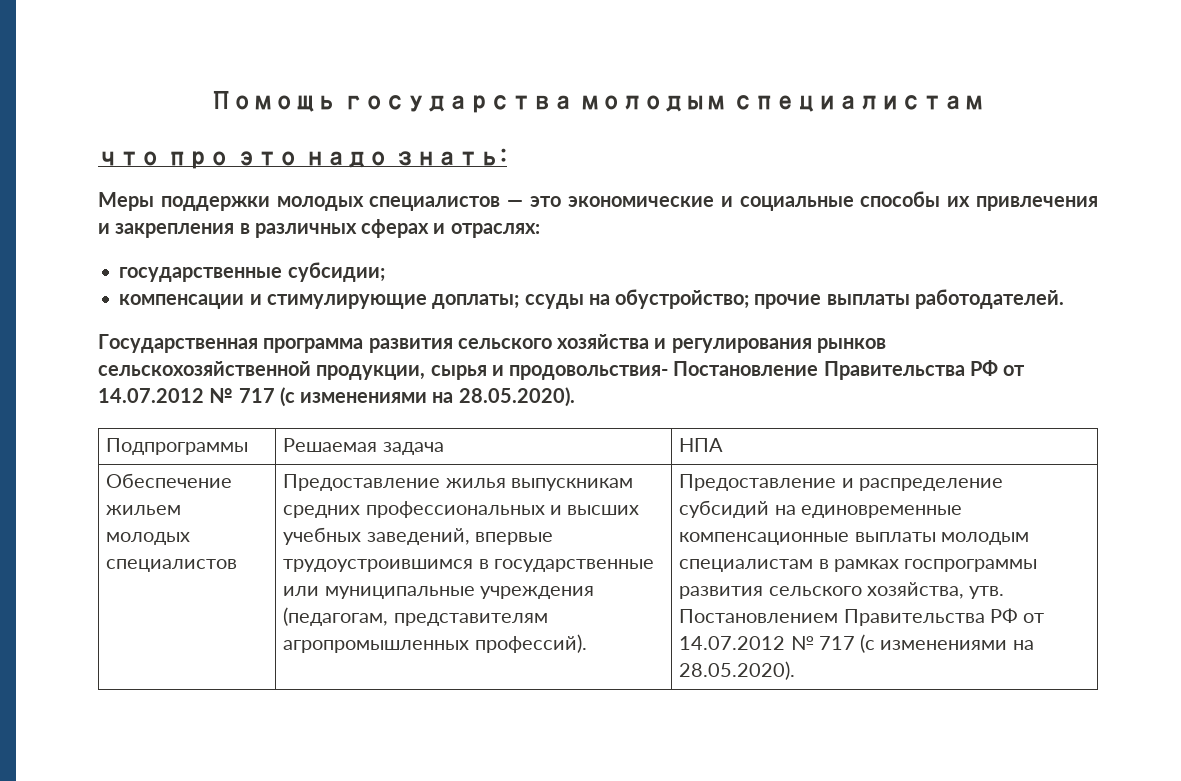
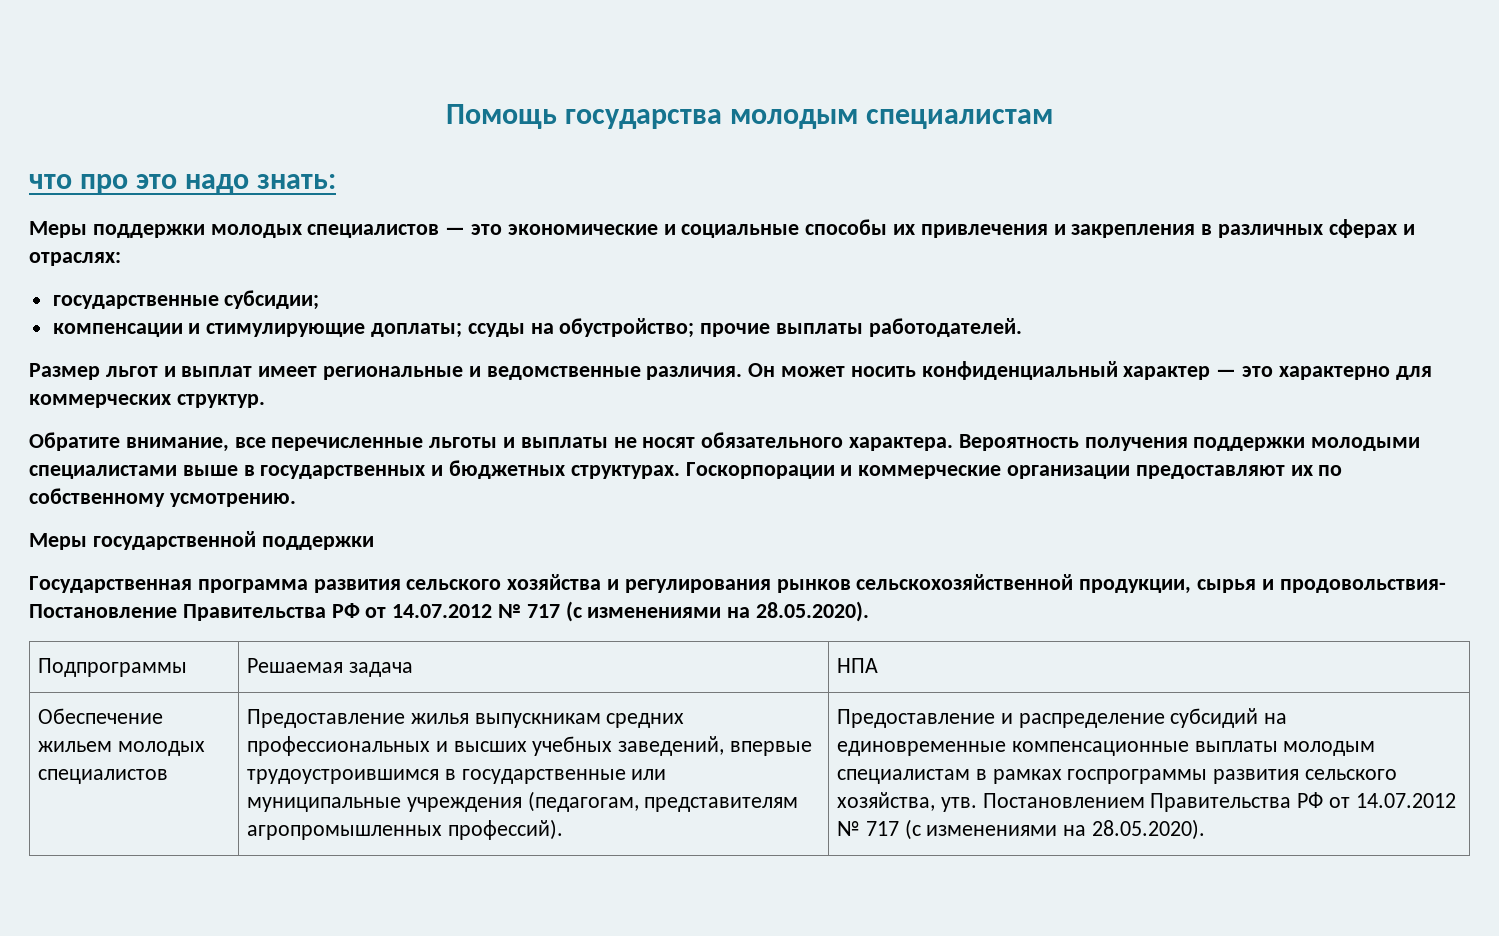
+ Размер льгот и выплат имеет региональные и ведомственные различия. Он может носить конфиденциальный характер — это характерно для коммерческих структур.
+ Обратите внимание, все перечисленные льготы и выплаты не носят обязательного характера. Вероятность получения поддержки молодыми специалистами выше в государственных и бюджетных структурах. Госкорпорации и коммерческие организации предоставляют их по собственному усмотрению.
+ Меры государственной поддержки

